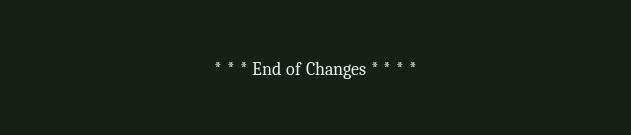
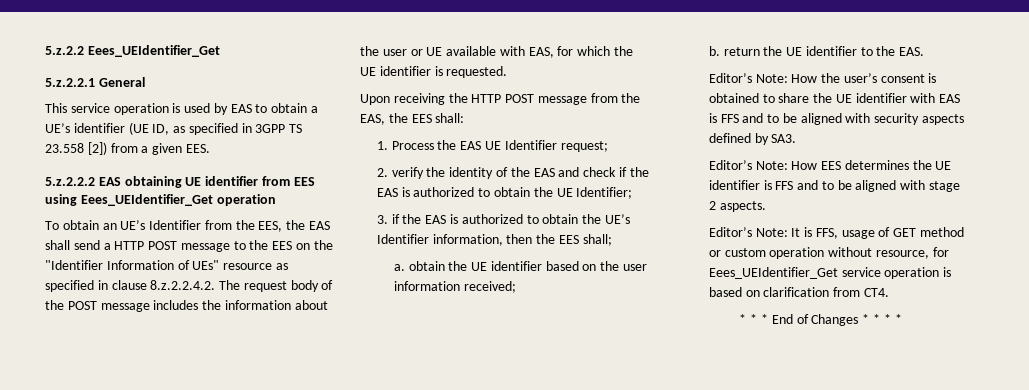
+ 5.z.2.2 Eees_UEIdentifier_Get
+ 5.z.2.2.1 General
+ This service operation is used by EAS to obtain a UE’s identifier (UE ID, as specified in 3GPP TS 23.558 [2]) from a given EES.
+ 5.z.2.2.2 EAS obtaining UE identifier from EES using Eees_UEIdentifier_Get operation
+ To obtain an UE’s Identifier from the EES, the EAS shall send a HTTP POST message to the EES on the "Identifier Information of UEs" resource as specified in clause 8.z.2.2.4.2. The request body of the POST message includes the information about the user or UE available with EAS, for which the UE identifier is requested.
+ Upon receiving the HTTP POST message from the EAS, the EES shall:
+ 1. Process the EAS UE Identifier request;
+ 2. verify the identity of the EAS and check if the EAS is authorized to obtain the UE Identifier;
+ 3. if the EAS is authorized to obtain the UE’s Identifier information, then the EES shall;
+ a. obtain the UE identifier based on the user information received;
+ b. return the UE identifier to the EAS.
+ Editor’s Note: How the user’s consent is obtained to share the UE identifier with EAS is FFS and to be aligned with security aspects defined by SA3.
+ Editor’s Note: How EES determines the UE identifier is FFS and to be aligned with stage 2 aspects.
+ Editor’s Note: It is FFS, usage of GET method or custom operation without resource, for Eees_UEIdentifier_Get service operation is based on clarification from CT4.

